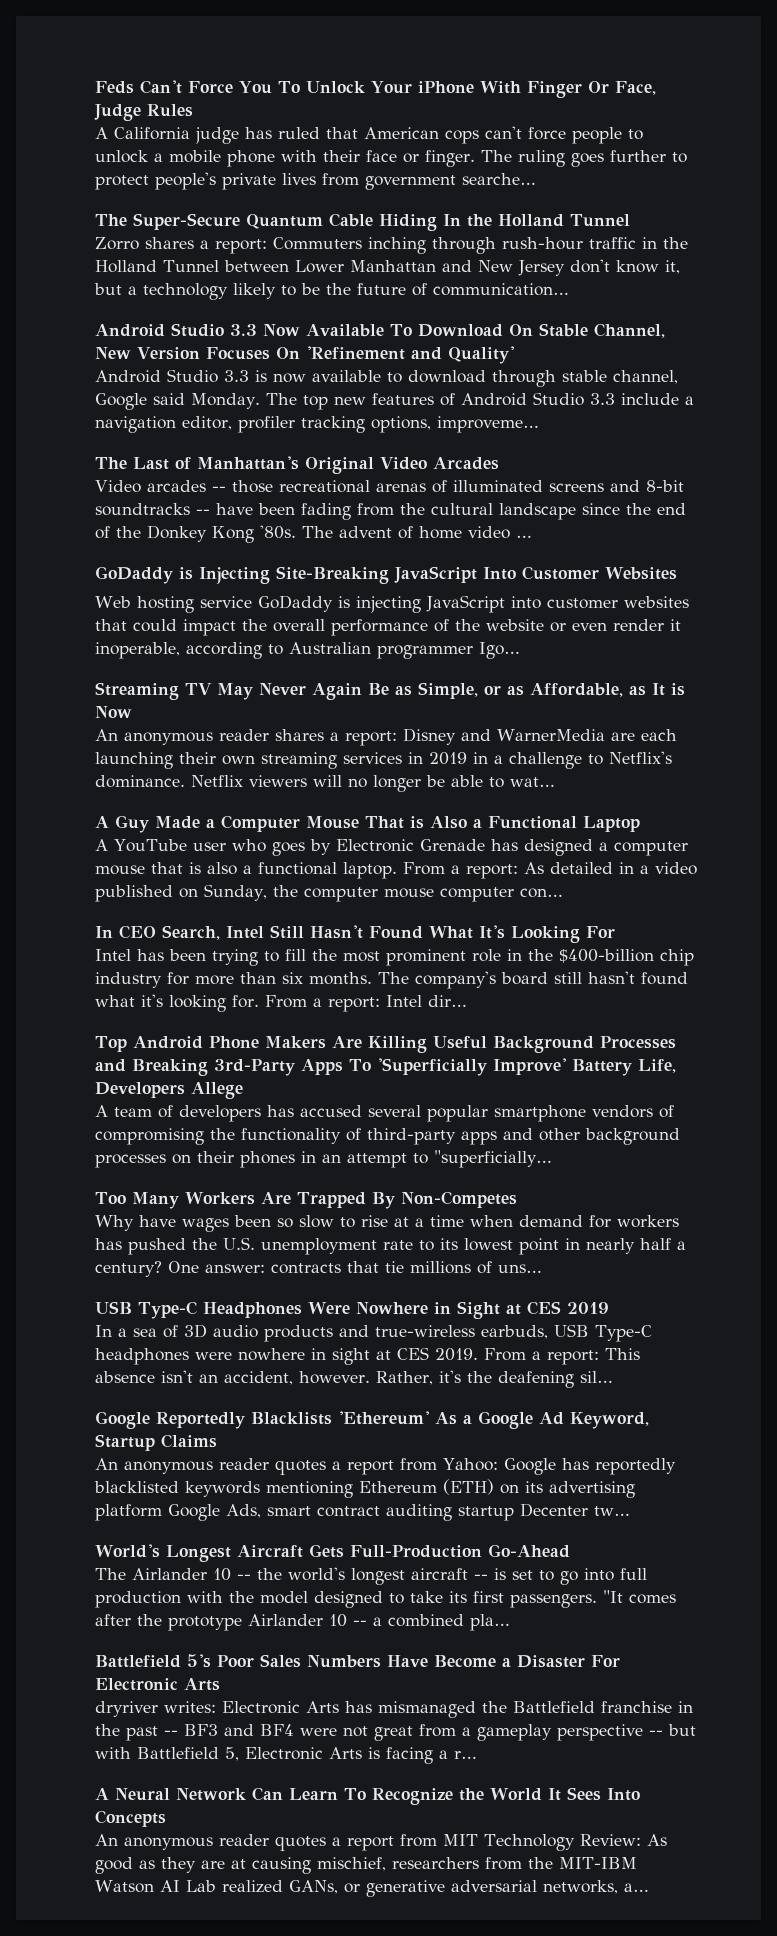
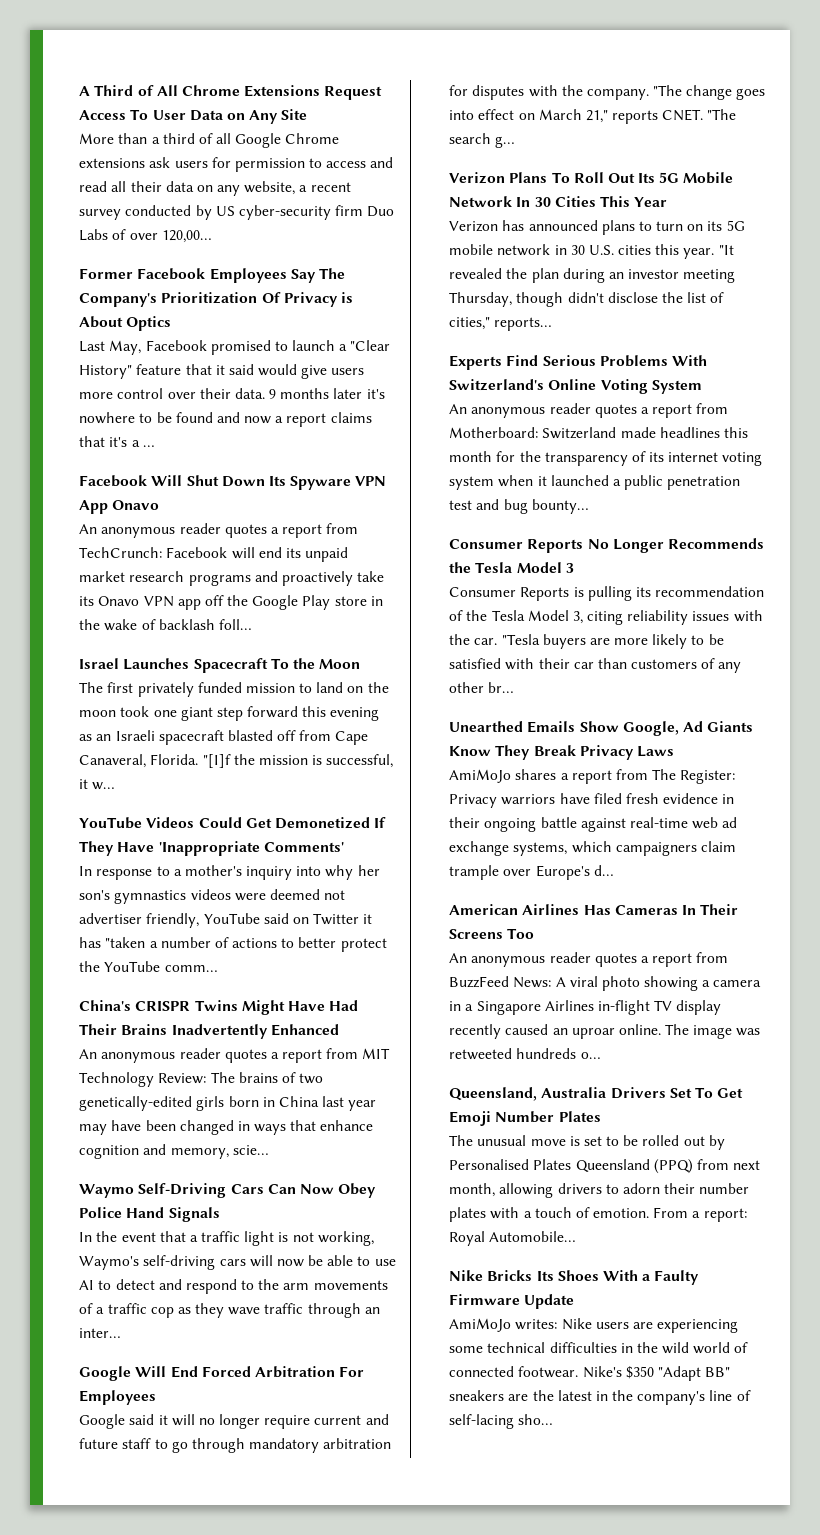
- Feds Can't Force You To Unlock Your iPhone With Finger Or Face, Judge Rules
- A California judge has ruled that American cops can't force people to unlock a mobile phone with their face or finger. The ruling goes further to protect people's private lives from government searche…
- The Super-Secure Quantum Cable Hiding In the Holland Tunnel
- Zorro shares a report: Commuters inching through rush-hour traffic in the Holland Tunnel between Lower Manhattan and New Jersey don't know it, but a technology likely to be the future of communication…
- Android Studio 3.3 Now Available To Download On Stable Channel, New Version Focuses On 'Refinement and Quality'
- Android Studio 3.3 is now available to download through stable channel, Google said Monday. The top new features of Android Studio 3.3 include a navigation editor, profiler tracking options, improveme…
- The Last of Manhattan's Original Video Arcades
- Video arcades -- those recreational arenas of illuminated screens and 8-bit soundtracks -- have been fading from the cultural landscape since the end of the Donkey Kong '80s. The advent of home video …
- GoDaddy is Injecting Site-Breaking JavaScript Into Customer Websites
- Web hosting service GoDaddy is injecting JavaScript into customer websites that could impact the overall performance of the website or even render it inoperable, according to Australian programmer Igo…
- Streaming TV May Never Again Be as Simple, or as Affordable, as It is Now
- An anonymous reader shares a report: Disney and WarnerMedia are each launching their own streaming services in 2019 in a challenge to Netflix's dominance. Netflix viewers will no longer be able to wat…
- A Guy Made a Computer Mouse That is Also a Functional Laptop
- A YouTube user who goes by Electronic Grenade has designed a computer mouse that is also a functional laptop. From a report: As detailed in a video published on Sunday, the computer mouse computer con…
- In CEO Search, Intel Still Hasn't Found What It's Looking For
- Intel has been trying to fill the most prominent role in the $400-billion chip industry for more than six months. The company's board still hasn't found what it's looking for. From a report: Intel dir…
- Top Android Phone Makers Are Killing Useful Background Processes and Breaking 3rd-Party Apps To 'Superficially Improve' Battery Life, Developers Allege
- A team of developers has accused several popular smartphone vendors of compromising the functionality of third-party apps and other background processes on their phones in an attempt to "superficially…
- Too Many Workers Are Trapped By Non-Competes
- Why have wages been so slow to rise at a time when demand for workers has pushed the U.S. unemployment rate to its lowest point in nearly half a century? One answer: contracts that tie millions of uns…
- USB Type-C Headphones Were Nowhere in Sight at CES 2019
- In a sea of 3D audio products and true-wireless earbuds, USB Type-C headphones were nowhere in sight at CES 2019. From a report: This absence isn't an accident, however. Rather, it's the deafening sil…
- Google Reportedly Blacklists 'Ethereum' As a Google Ad Keyword, Startup Claims
- An anonymous reader quotes a report from Yahoo: Google has reportedly blacklisted keywords mentioning Ethereum (ETH) on its advertising platform Google Ads, smart contract auditing startup Decenter tw…
- World's Longest Aircraft Gets Full-Production Go-Ahead
- The Airlander 10 -- the world's longest aircraft -- is set to go into full production with the model designed to take its first passengers. "It comes after the prototype Airlander 10 -- a combined pla…
- Battlefield 5's Poor Sales Numbers Have Become a Disaster For Electronic Arts
- dryriver writes: Electronic Arts has mismanaged the Battlefield franchise in the past -- BF3 and BF4 were not great from a gameplay perspective -- but with Battlefield 5, Electronic Arts is facing a r…
- A Neural Network Can Learn To Recognize the World It Sees Into Concepts
+ A Third of All Chrome Extensions Request Access To User Data on Any Site
+ More than a third of all Google Chrome extensions ask users for permission to access and read all their data on any website, a recent survey conducted by US cyber-security firm Duo Labs of over 120,00…
+ Former Facebook Employees Say The Company's Prioritization Of Privacy is About Optics
+ Last May, Facebook promised to launch a "Clear History" feature that it said would give users more control over their data. 9 months later it's nowhere to be found and now a report claims that it's a …
+ Facebook Will Shut Down Its Spyware VPN App Onavo
+ An anonymous reader quotes a report from TechCrunch: Facebook will end its unpaid market research programs and proactively take its Onavo VPN app off the Google Play store in the wake of backlash foll…
+ Israel Launches Spacecraft To the Moon
+ The first privately funded mission to land on the moon took one giant step forward this evening as an Israeli spacecraft blasted off from Cape Canaveral, Florida. "[I]f the mission is successful, it w…
+ YouTube Videos Could Get Demonetized If They Have 'Inappropriate Comments'
+ In response to a mother's inquiry into why her son's gymnastics videos were deemed not advertiser friendly, YouTube said on Twitter it has "taken a number of actions to better protect the YouTube comm…
+ China's CRISPR Twins Might Have Had Their Brains Inadvertently Enhanced
- An anonymous reader quotes a report from MIT Technology Review: As good as they are at causing mischief, researchers from the MIT-IBM Watson AI Lab realized GANs, or generative adversarial networks, a…
+ An anonymous reader quotes a report from MIT Technology Review: The brains of two genetically-edited girls born in China last year may have been changed in ways that enhance cognition and memory, scie…
+ Waymo Self-Driving Cars Can Now Obey Police Hand Signals
+ In the event that a traffic light is not working, Waymo's self-driving cars will now be able to use AI to detect and respond to the arm movements of a traffic cop as they wave traffic through an inter…
+ Google Will End Forced Arbitration For Employees
+ Google said it will no longer require current and future staff to go through mandatory arbitration for disputes with the company. "The change goes into effect on March 21," reports CNET. "The search g…
+ Verizon Plans To Roll Out Its 5G Mobile Network In 30 Cities This Year
+ Verizon has announced plans to turn on its 5G mobile network in 30 U.S. cities this year. "It revealed the plan during an investor meeting Thursday, though didn't disclose the list of cities," reports…
+ Experts Find Serious Problems With Switzerland's Online Voting System
+ An anonymous reader quotes a report from Motherboard: Switzerland made headlines this month for the transparency of its internet voting system when it launched a public penetration test and bug bounty…
+ Consumer Reports No Longer Recommends the Tesla Model 3
+ Consumer Reports is pulling its recommendation of the Tesla Model 3, citing reliability issues with the car. "Tesla buyers are more likely to be satisfied with their car than customers of any other br…
+ Unearthed Emails Show Google, Ad Giants Know They Break Privacy Laws
+ AmiMoJo shares a report from The Register: Privacy warriors have filed fresh evidence in their ongoing battle against real-time web ad exchange systems, which campaigners claim trample over Europe's d…
+ American Airlines Has Cameras In Their Screens Too
+ An anonymous reader quotes a report from BuzzFeed News: A viral photo showing a camera in a Singapore Airlines in-flight TV display recently caused an uproar online. The image was retweeted hundreds o…
+ Queensland, Australia Drivers Set To Get Emoji Number Plates
+ The unusual move is set to be rolled out by Personalised Plates Queensland (PPQ) from next month, allowing drivers to adorn their number plates with a touch of emotion. From a report: Royal Automobile…
+ Nike Bricks Its Shoes With a Faulty Firmware Update
+ AmiMoJo writes: Nike users are experiencing some technical difficulties in the wild world of connected footwear. Nike's $350 "Adapt BB" sneakers are the latest in the company's line of self-lacing sho…

